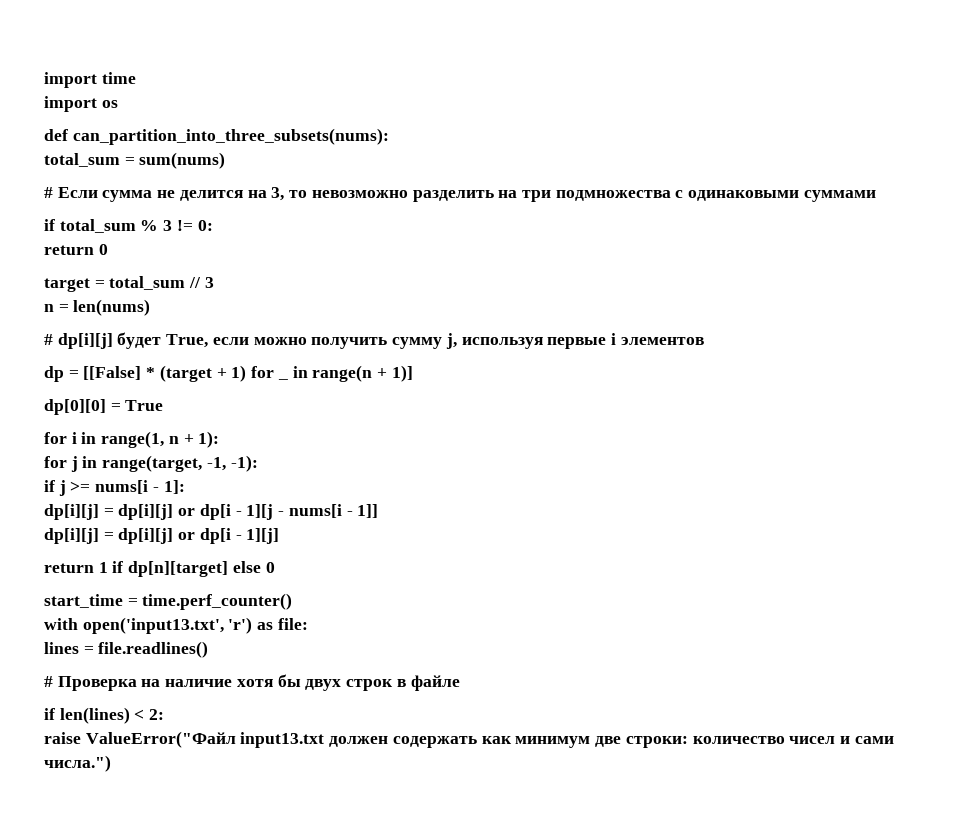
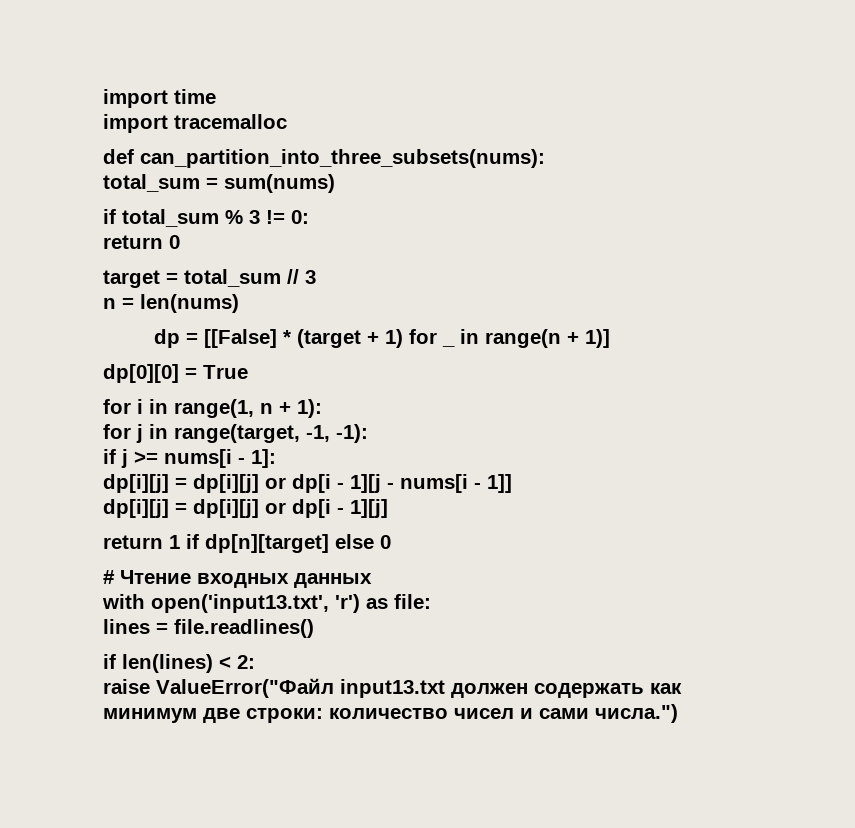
- import os
+ import tracemalloc
- # Если сумма не делится на 3, то невозможно разделить на три подмножества с одинаковыми суммами
- # dp[i][j] будет True, если можно получить сумму j, используя первые i элементов
- start_time = time.perf_counter()
+ # Чтение входных данных
- # Проверка на наличие хотя бы двух строк в файле

